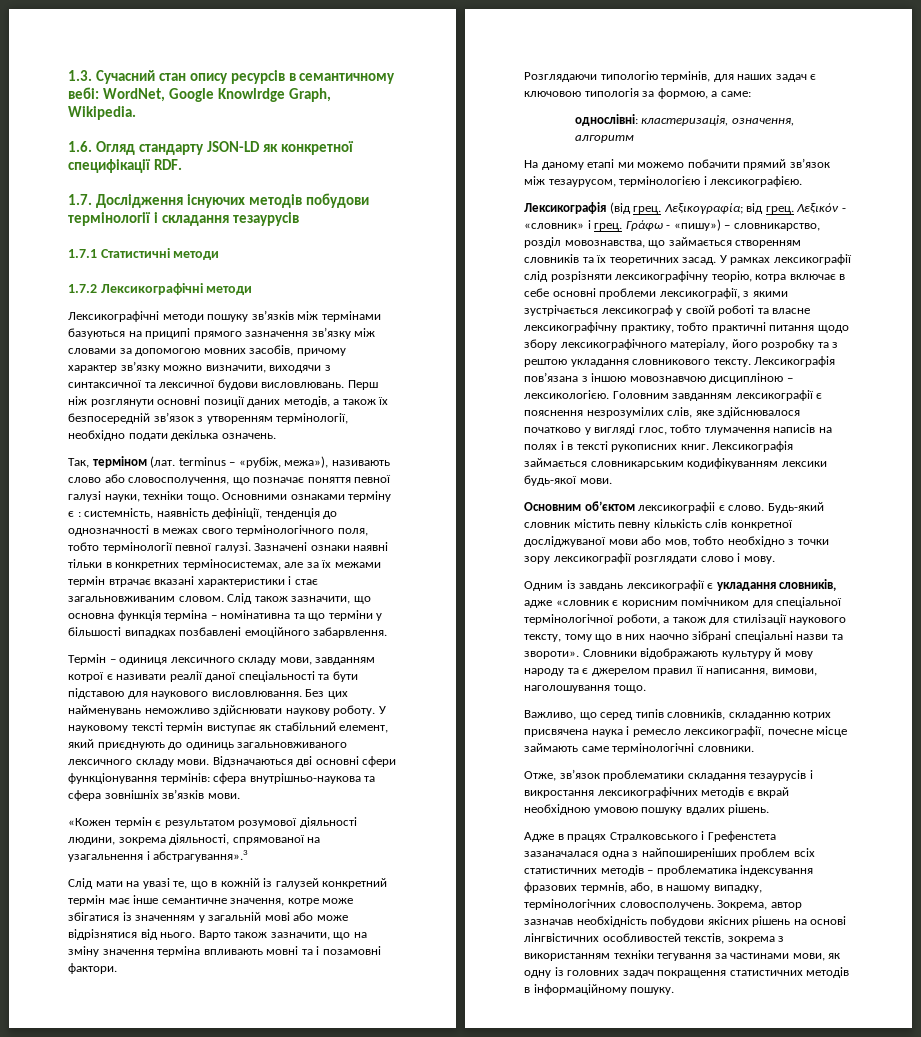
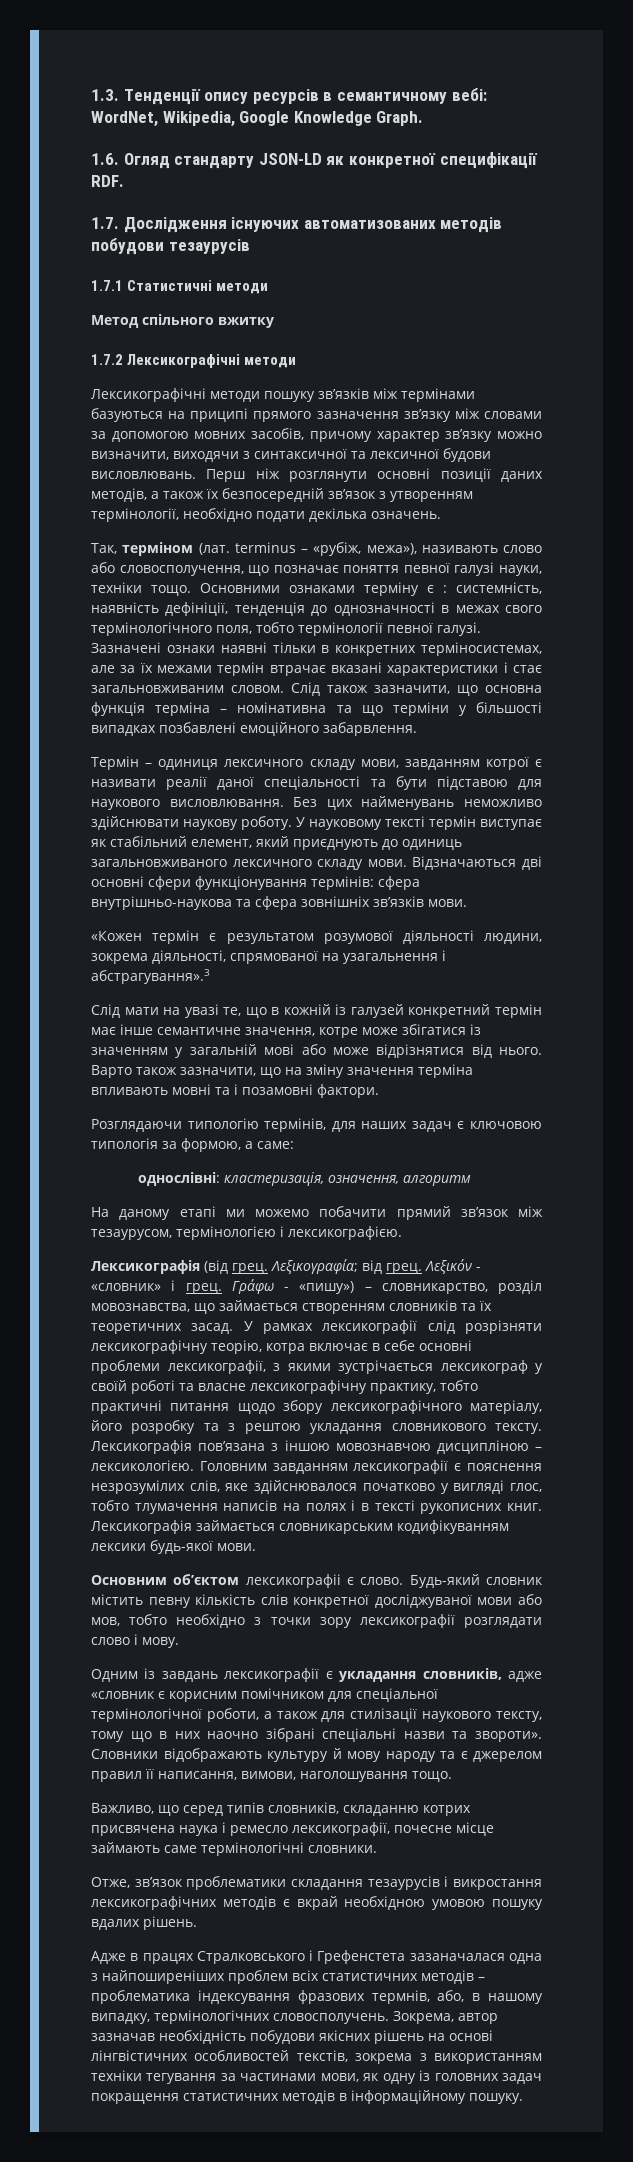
- 1.3. Сучасний стан опису ресурсів в семантичному вебі: WordNet, Google Knowlrdge Graph, Wikipedia.
+ 1.3. Тенденції опису ресурсів в семантичному вебі: WordNet, Wikipedia, Google Knowledge Graph.
- 1.7. Дослідження існуючих методів побудови термінології і складання тезаурусів
+ 1.7. Дослідження існуючих автоматизованих методів побудови тезаурусів
+ Метод спільного вжитку

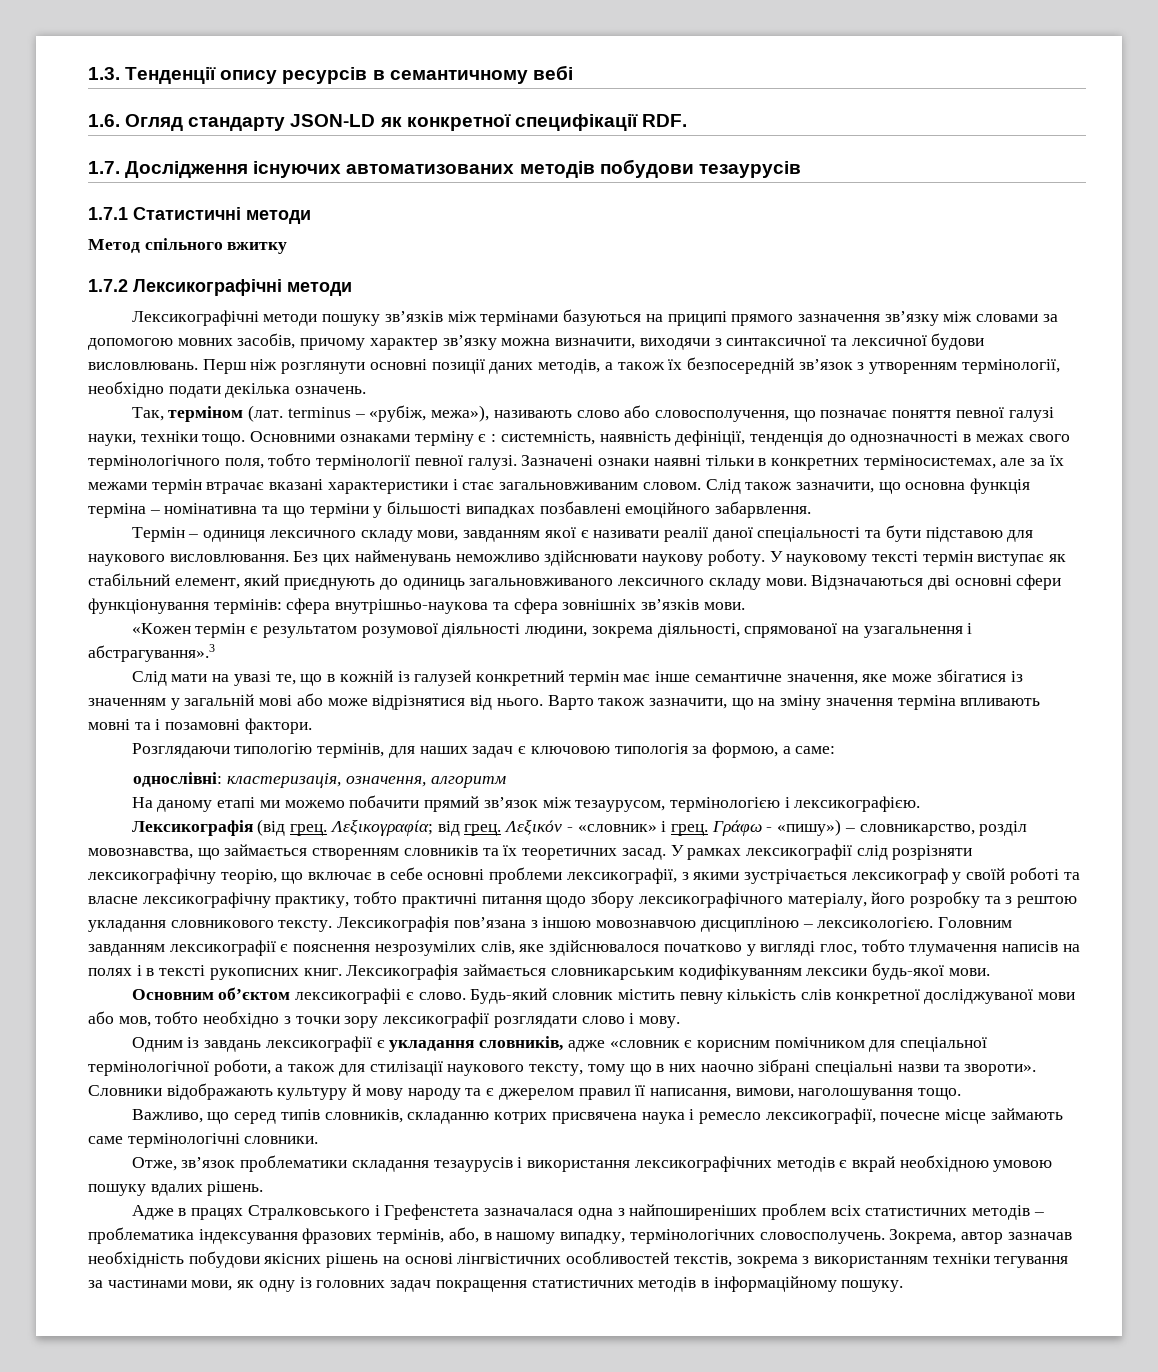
- 1.3. Тенденції опису ресурсів в семантичному вебі: WordNet, Wikipedia, Google Knowledge Graph.
+ 1.3. Тенденції опису ресурсів в семантичному вебі
- Лексикографічні методи пошуку зв’язків між термінами базуються на приципі прямого зазначення зв’язку між словами за допомогою мовних засобів, причому характер зв’язку можно визначити, виходячи з синтаксичної та лексичної будови висловлювань.
+ Лексикографічні методи пошуку зв’язків між термінами базуються на приципі прямого зазначення зв’язку між словами за допомогою мовних засобів, причому характер зв’язку можна визначити, виходячи з синтаксичної та лексичної будови висловлювань.
- Термін – одиниця лексичного складу мови, завданням котрої є називати реалії даної спеціальності та бути підставою для наукового висловлювання.
+ Термін – одиниця лексичного складу мови, завданням якої є називати реалії даної спеціальності та бути підставою для наукового висловлювання.
- Слід мати на увазі те, що в кожній із галузей конкретний термін має інше семантичне значення, котре може збігатися із значенням у загальній мові або може відрізнятися від нього.
+ Слід мати на увазі те, що в кожній із галузей конкретний термін має інше семантичне значення, яке може збігатися із значенням у загальній мові або може відрізнятися від нього.
- У рамках лексикографії слід розрізняти лексикографічну теорію, котра включає в себе основні проблеми лексикографії, з якими зустрічається лексикограф у своїй роботі та власне лексикографічну практику, тобто практичні питання щодо збору лексикографічного матеріалу, його розробку та з рештою укладання словникового тексту.
+ У рамках лексикографії слід розрізняти лексикографічну теорію, що включає в себе основні проблеми лексикографії, з якими зустрічається лексикограф у своїй роботі та власне лексикографічну практику, тобто практичні питання щодо збору лексикографічного матеріалу, його розробку та з рештою укладання словникового тексту.
- Отже, зв’язок проблематики складання тезаурусів і викростання лексикографічних методів є вкрай необхідною умовою пошуку вдалих рішень.
+ Отже, зв’язок проблематики складання тезаурусів і використання лексикографічних методів є вкрай необхідною умовою пошуку вдалих рішень.
- Адже в працях Стралковського і Грефенстета зазаначалася одна з найпоширеніших проблем всіх статистичних методів – проблематика індексування фразових термнів, або, в нашому випадку, термінологічних словосполучень.
+ Адже в працях Стралковського і Грефенстета зазначалася одна з найпоширеніших проблем всіх статистичних методів – проблематика індексування фразових термінів, або, в нашому випадку, термінологічних словосполучень.

